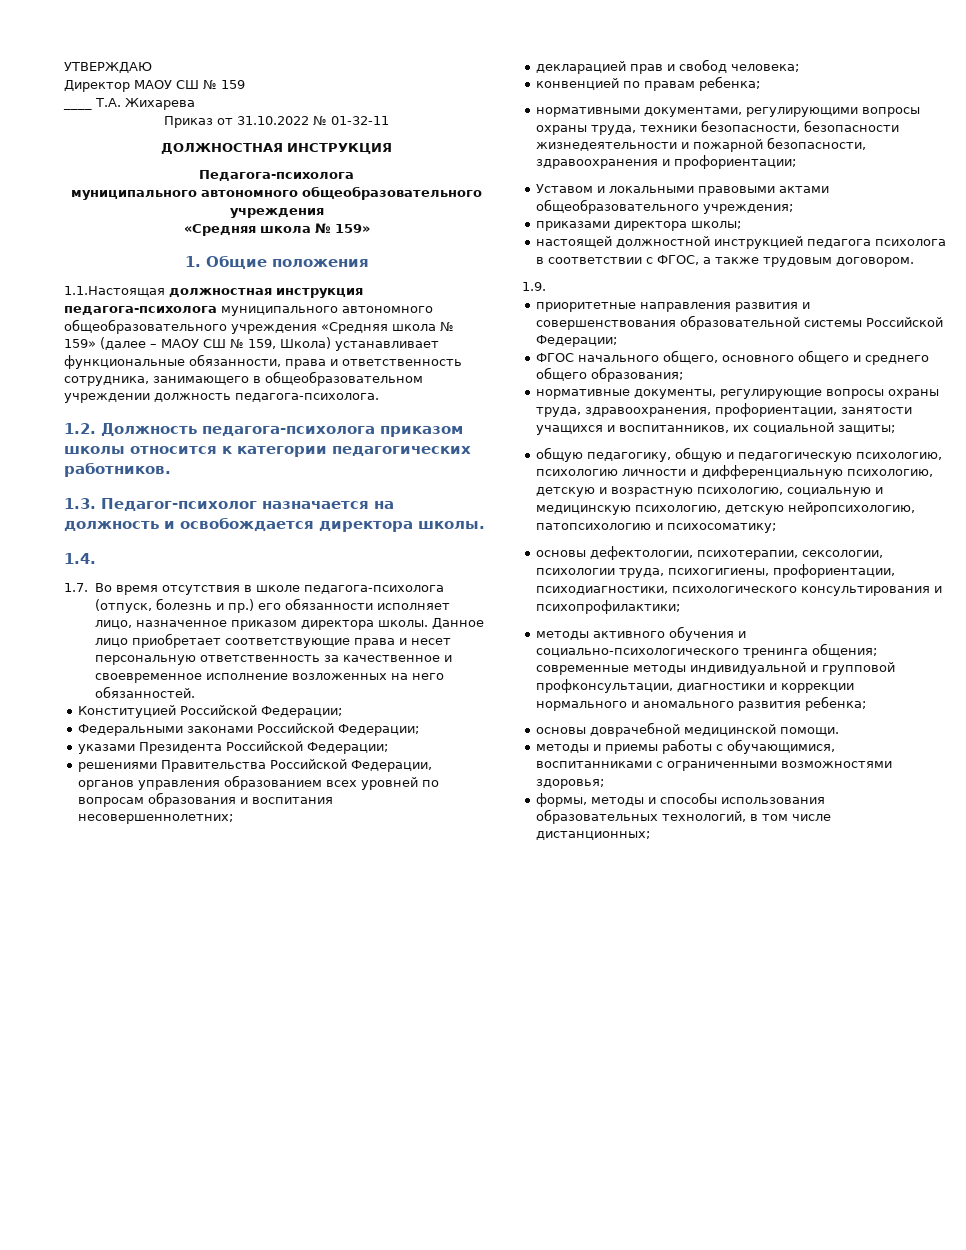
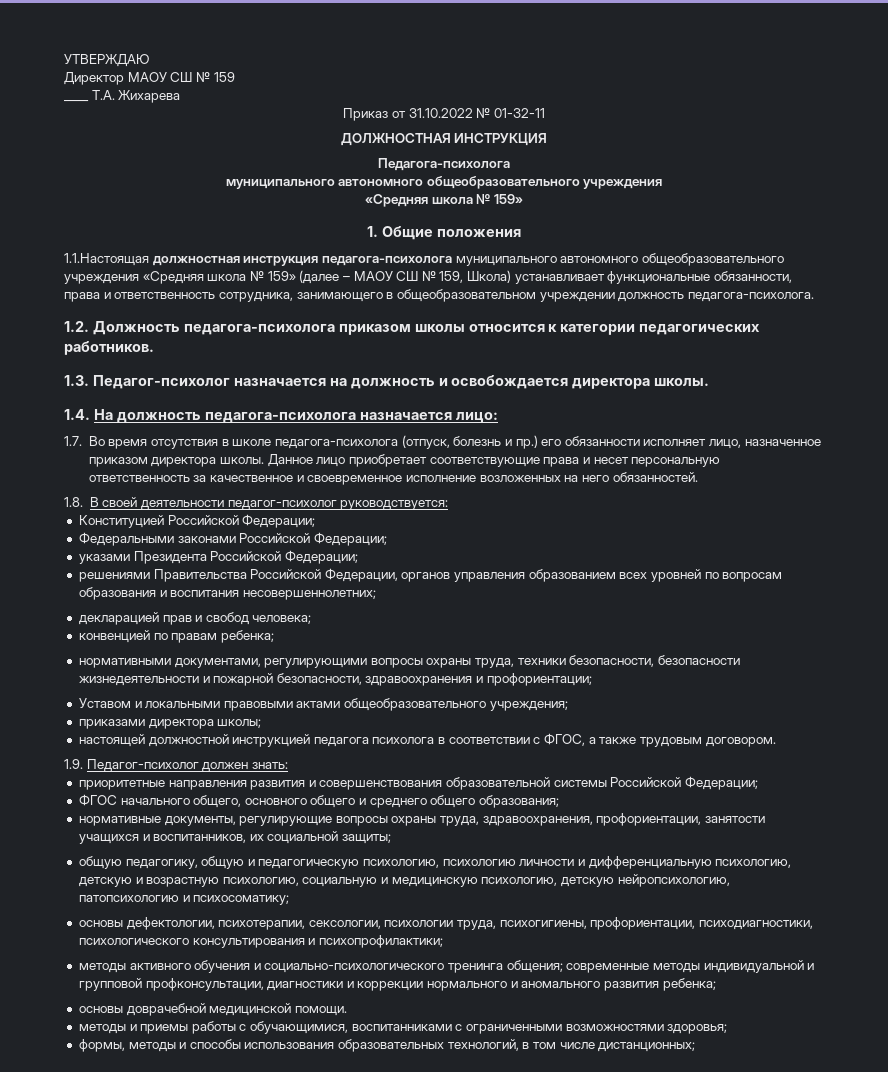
- 1.4.
+ 1.4. На должность педагога-психолога назначается лицо:
+ 1.8. В своей деятельности педагог-психолог руководствуется:
- 1.9.
+ 1.9. Педагог-психолог должен знать:

